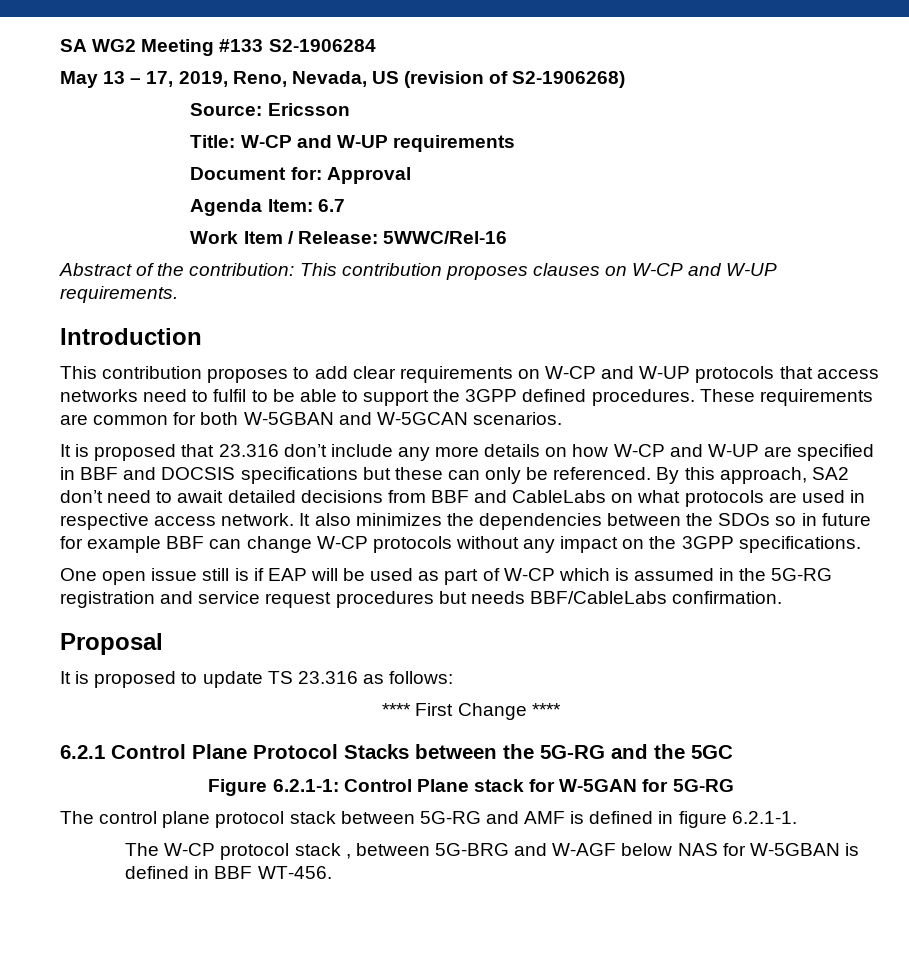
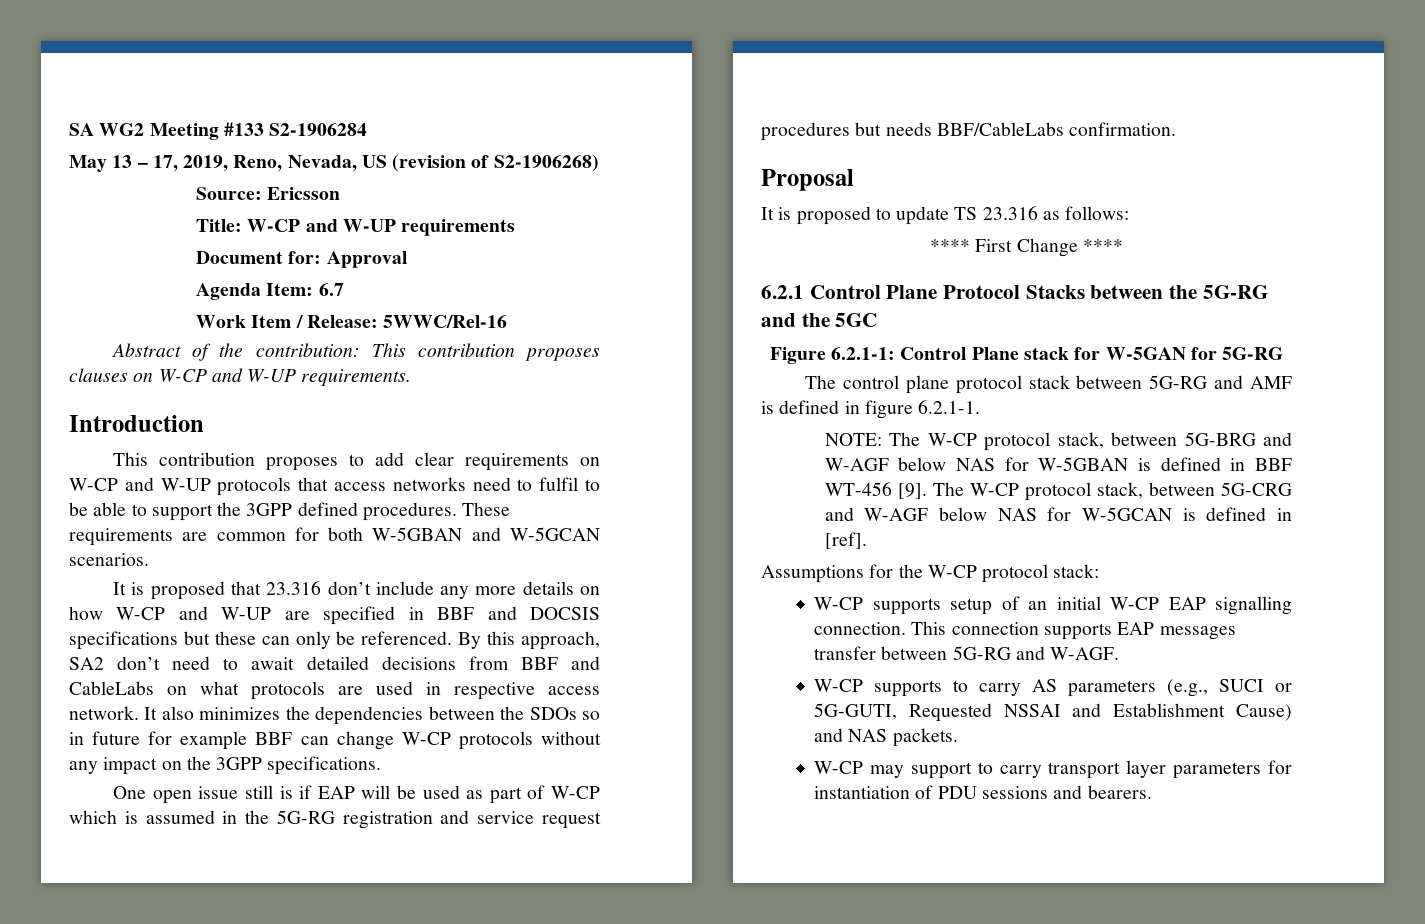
- The W-CP protocol stack , between 5G-BRG and W-AGF below NAS for W-5GBAN is defined in BBF WT-456.
+ NOTE: The W-CP protocol stack, between 5G-BRG and W-AGF below NAS for W-5GBAN is defined in BBF WT-456 [9]. The W-CP protocol stack, between 5G-CRG and W-AGF below NAS for W-5GCAN is defined in [ref].
+ Assumptions for the W-CP protocol stack:
+ W-CP supports setup of an initial W-CP EAP signalling connection. This connection supports EAP messages transfer between 5G-RG and W-AGF.
+ W-CP supports to carry AS parameters (e.g., SUCI or 5G-GUTI, Requested NSSAI and Establishment Cause) and NAS packets.
+ W-CP may support to carry transport layer parameters for instantiation of PDU sessions and bearers.

